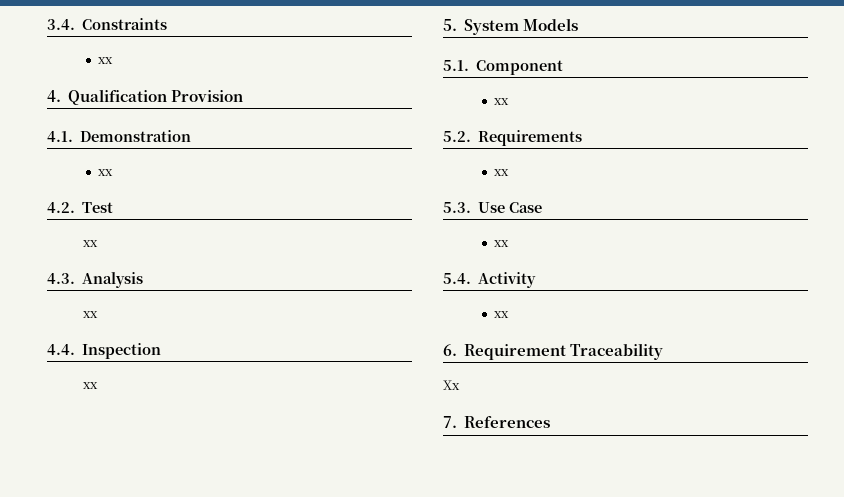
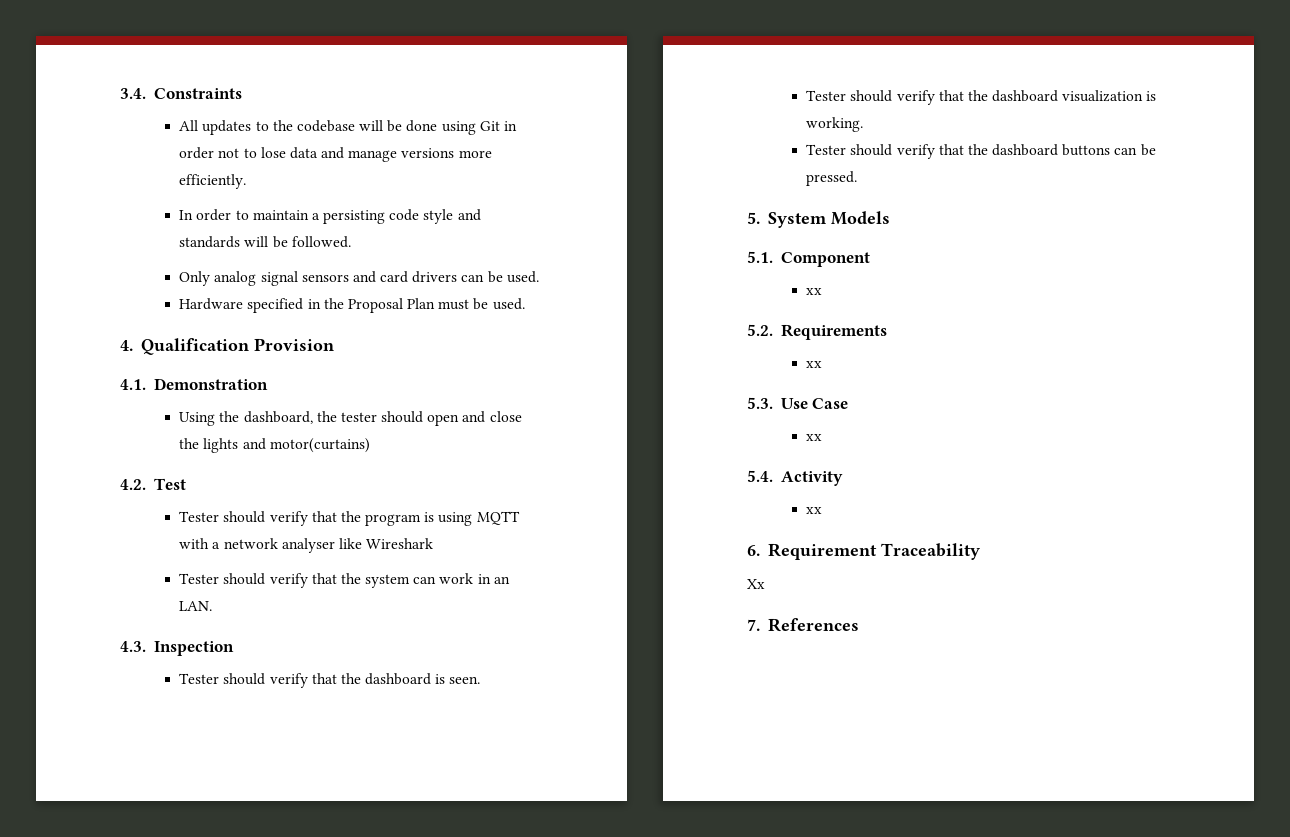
  3.4. Constraints
- xx
+ All updates to the codebase will be done using Git in order not to lose data and manage versions more efficiently.
+ In order to maintain a persisting code style and standards will be followed.
+ Only analog signal sensors and card drivers can be used.
+ Hardware specified in the Proposal Plan must be used.
  4.1. Demonstration
- xx
+ Using the dashboard, the tester should open and close the lights and motor(curtains)
  4.2. Test
- xx
- 4.3. Analysis
- xx
- 4.4. Inspection
- xx
+ Tester should verify that the program is using MQTT with a network analyser like Wireshark
+ Tester should verify that the system can work in an LAN.
+ 4.3. Inspection
+ Tester should verify that the dashboard is seen.
+ Tester should verify that the dashboard visualization is working.
+ Tester should verify that the dashboard buttons can be pressed.

